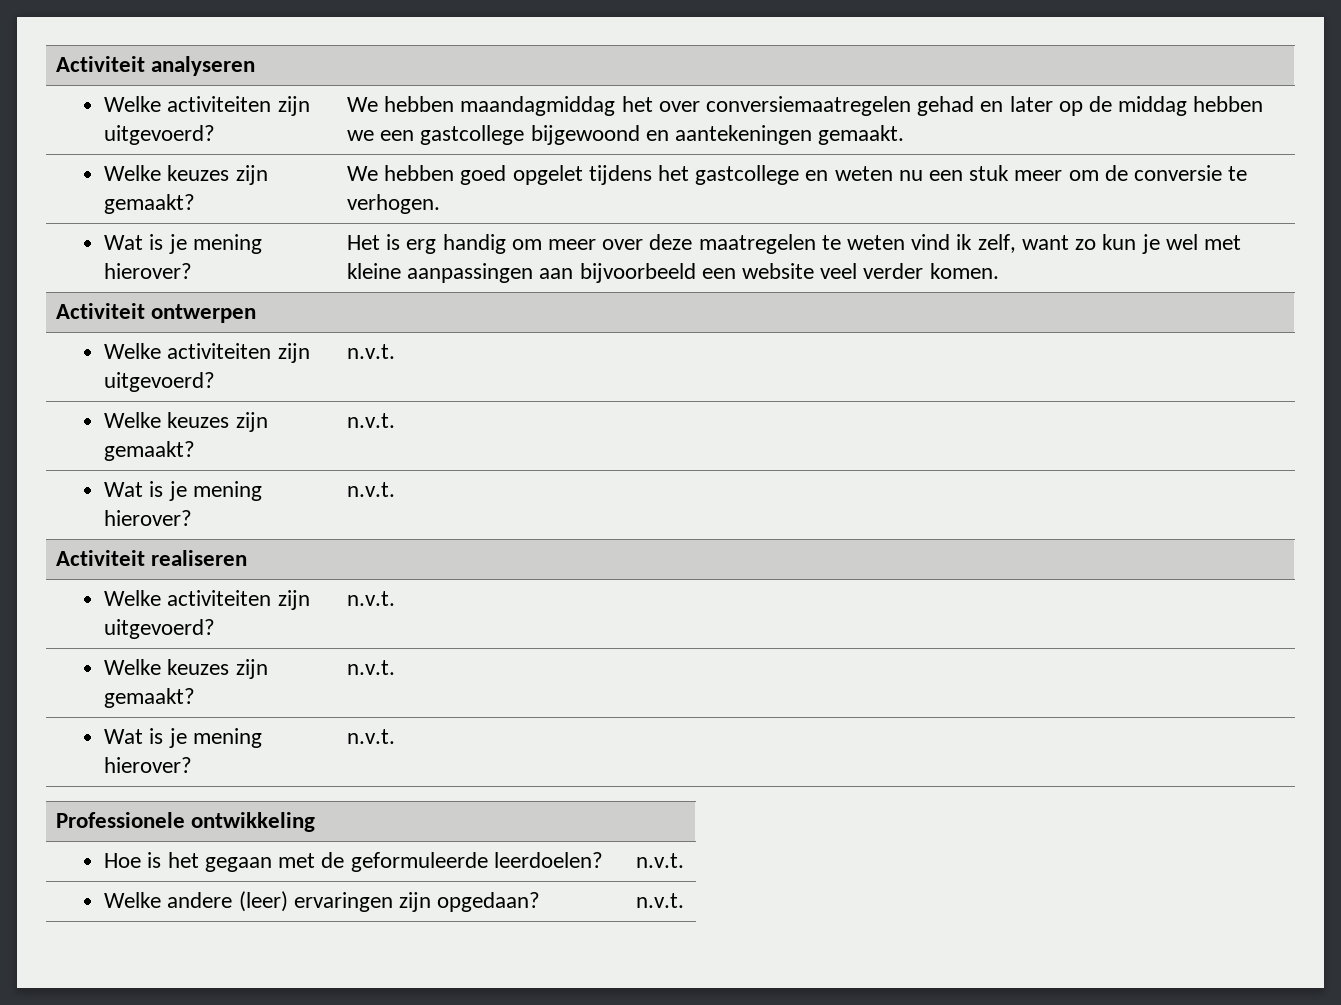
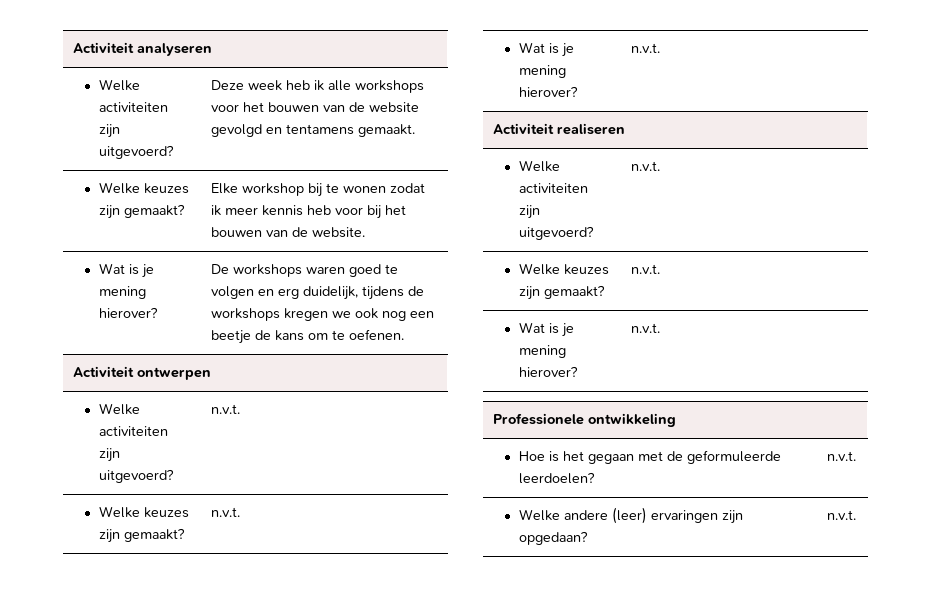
- Welke activiteiten zijn uitgevoerd? | We hebben maandagmiddag het over conversiemaatregelen gehad en later op de middag hebben we een gastcollege bijgewoond en aantekeningen gemaakt.
+ Welke activiteiten zijn uitgevoerd? | Deze week heb ik alle workshops voor het bouwen van de website gevolgd en tentamens gemaakt.
- Welke keuzes zijn gemaakt? | We hebben goed opgelet tijdens het gastcollege en weten nu een stuk meer om de conversie te verhogen.
- Wat is je mening hierover? | Het is erg handig om meer over deze maatregelen te weten vind ik zelf, want zo kun je wel met kleine aanpassingen aan bijvoorbeeld een website veel verder komen.
+ Welke keuzes zijn gemaakt? | Elke workshop bij te wonen zodat ik meer kennis heb voor bij het bouwen van de website.
+ Wat is je mening hierover? | De workshops waren goed te volgen en erg duidelijk, tijdens de workshops kregen we ook nog een beetje de kans om te oefenen.

